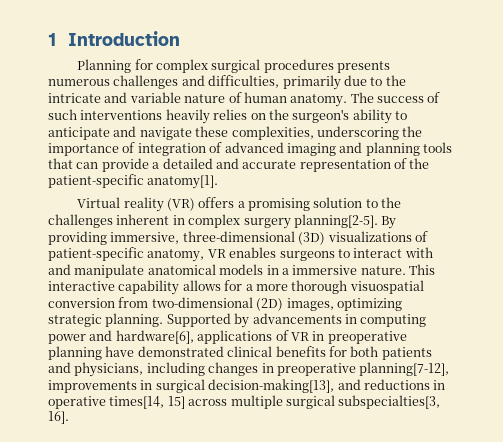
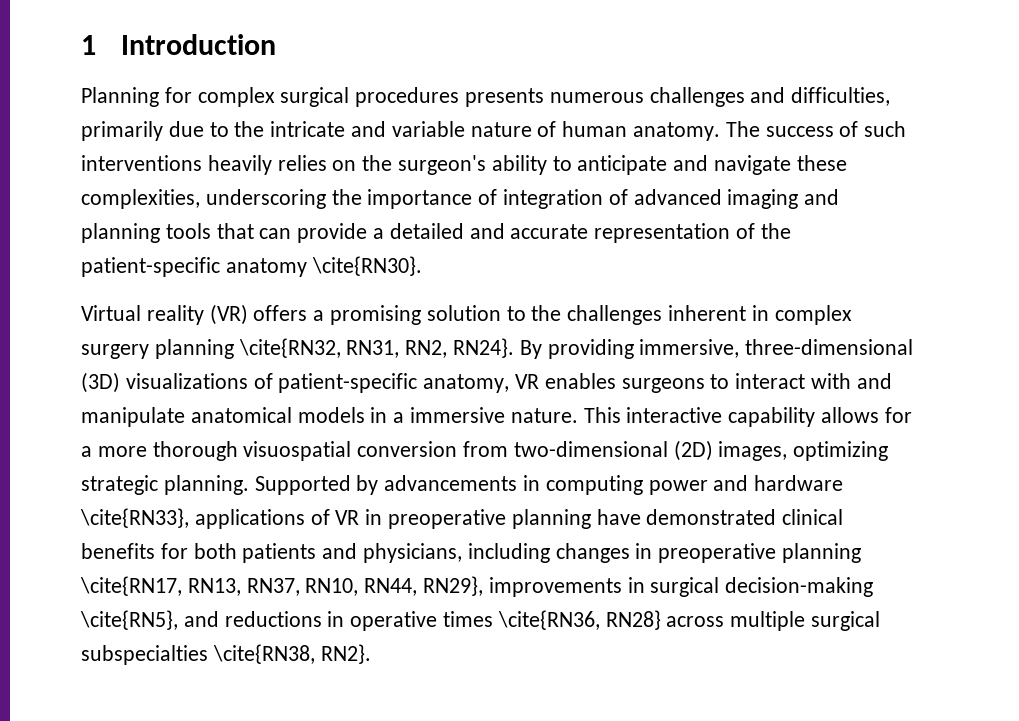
- The success of such interventions heavily relies on the surgeon's ability to anticipate and navigate these complexities, underscoring the importance of integration of advanced imaging and planning tools that can provide a detailed and accurate representation of the patient-specific anatomy[1].
+ The success of such interventions heavily relies on the surgeon's ability to anticipate and navigate these complexities, underscoring the importance of integration of advanced imaging and planning tools that can provide a detailed and accurate representation of the patient-specific anatomy \cite{RN30}.
- Virtual reality (VR) offers a promising solution to the challenges inherent in complex surgery planning[2-5].
+ Virtual reality (VR) offers a promising solution to the challenges inherent in complex surgery planning \cite{RN32, RN31, RN2, RN24}.
- Supported by advancements in computing power and hardware[6], applications of VR in preoperative planning have demonstrated clinical benefits for both patients and physicians, including changes in preoperative planning[7-12], improvements in surgical decision-making[13], and reductions in operative times[14, 15] across multiple surgical subspecialties[3, 16].
+ Supported by advancements in computing power and hardware \cite{RN33}, applications of VR in preoperative planning have demonstrated clinical benefits for both patients and physicians, including changes in preoperative planning \cite{RN17, RN13, RN37, RN10, RN44, RN29}, improvements in surgical decision-making \cite{RN5}, and reductions in operative times \cite{RN36, RN28} across multiple surgical subspecialties \cite{RN38, RN2}.

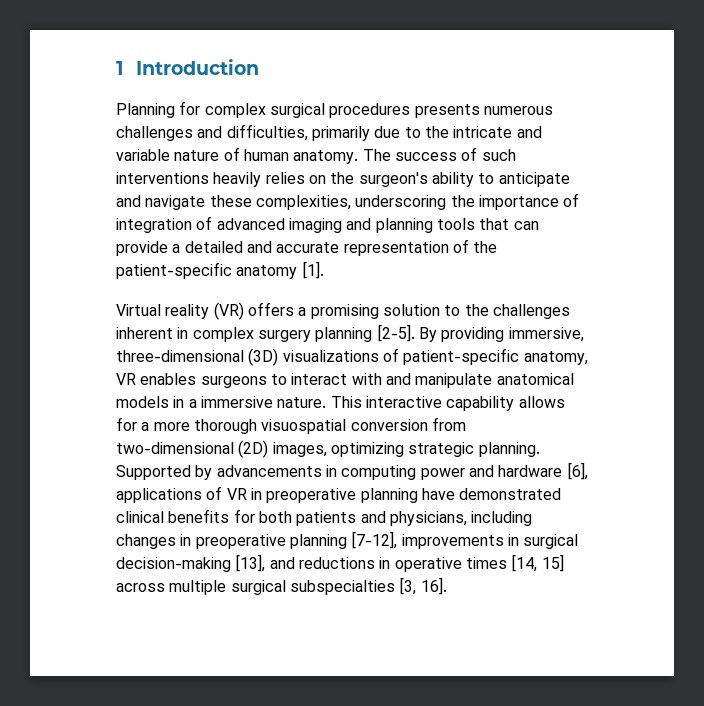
- The success of such interventions heavily relies on the surgeon's ability to anticipate and navigate these complexities, underscoring the importance of integration of advanced imaging and planning tools that can provide a detailed and accurate representation of the patient-specific anatomy \cite{RN30}.
+ The success of such interventions heavily relies on the surgeon's ability to anticipate and navigate these complexities, underscoring the importance of integration of advanced imaging and planning tools that can provide a detailed and accurate representation of the patient-specific anatomy [1].
- Virtual reality (VR) offers a promising solution to the challenges inherent in complex surgery planning \cite{RN32, RN31, RN2, RN24}.
+ Virtual reality (VR) offers a promising solution to the challenges inherent in complex surgery planning [2-5].
- Supported by advancements in computing power and hardware \cite{RN33}, applications of VR in preoperative planning have demonstrated clinical benefits for both patients and physicians, including changes in preoperative planning \cite{RN17, RN13, RN37, RN10, RN44, RN29}, improvements in surgical decision-making \cite{RN5}, and reductions in operative times \cite{RN36, RN28} across multiple surgical subspecialties \cite{RN38, RN2}.
+ Supported by advancements in computing power and hardware [6], applications of VR in preoperative planning have demonstrated clinical benefits for both patients and physicians, including changes in preoperative planning [7-12], improvements in surgical decision-making [13], and reductions in operative times [14, 15] across multiple surgical subspecialties [3, 16].

